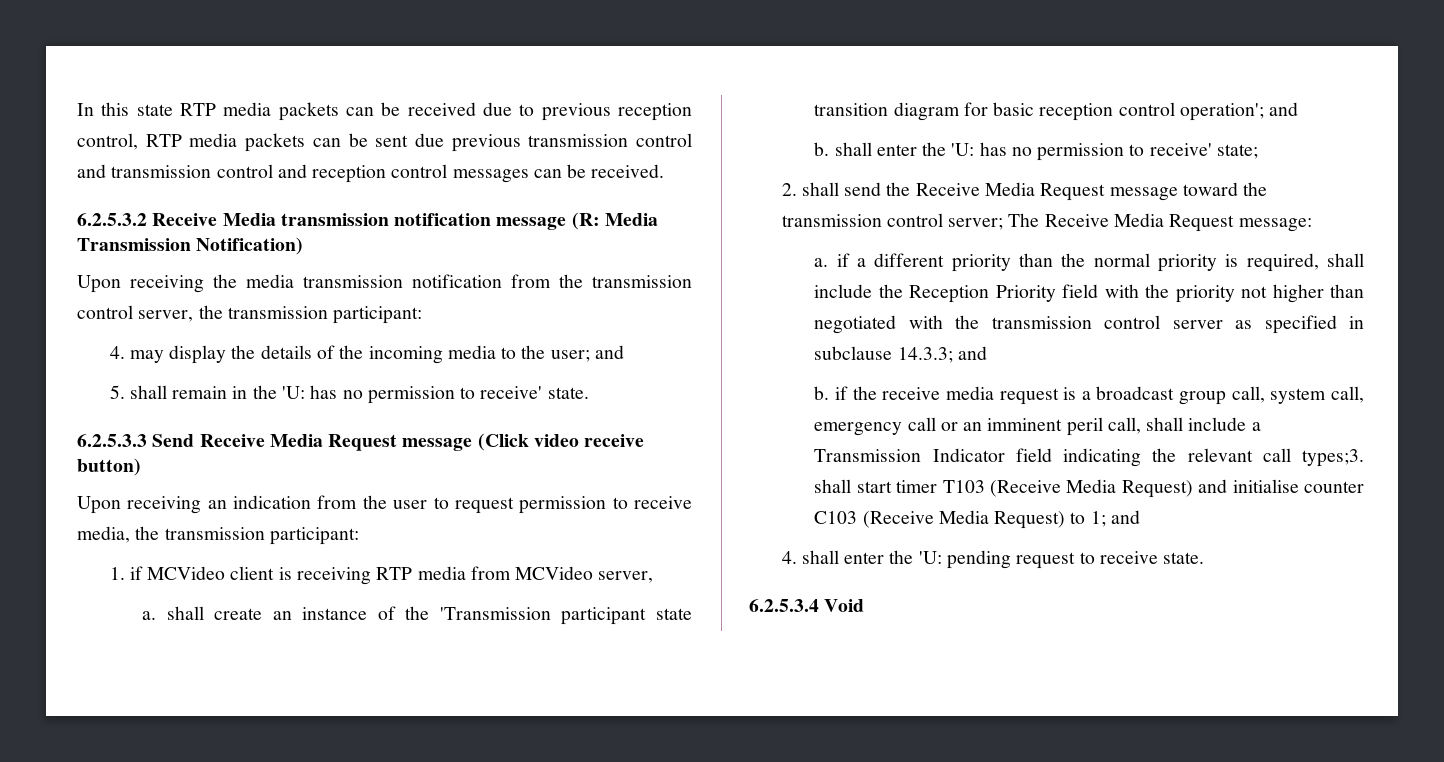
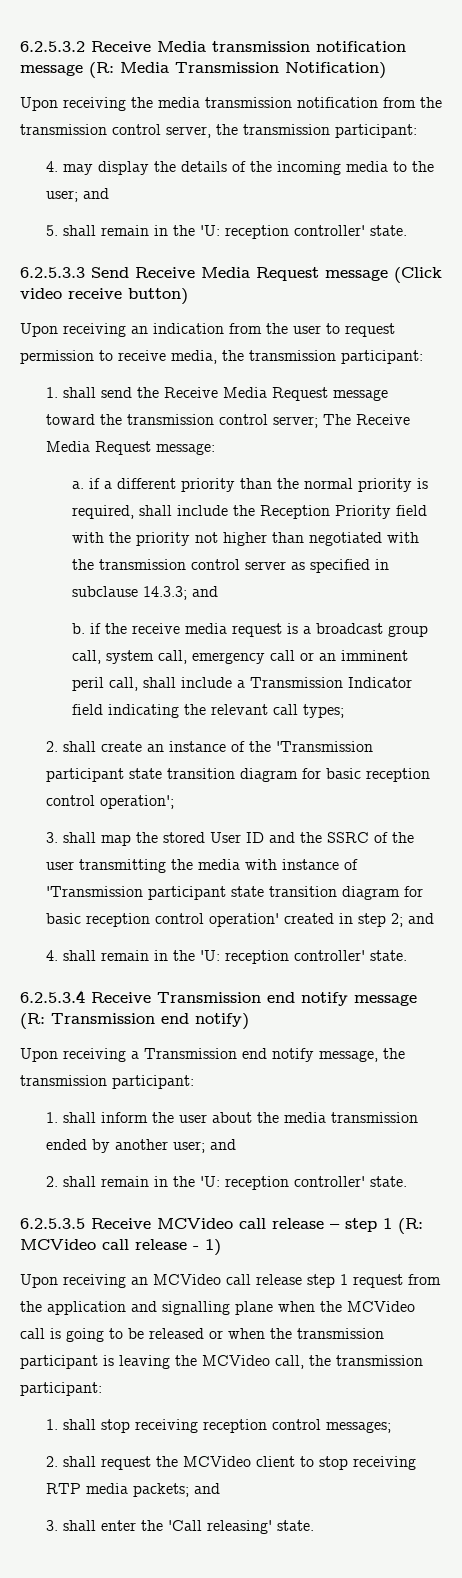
- In this state RTP media packets can be received due to previous reception control, RTP media packets can be sent due previous transmission control and transmission control and reception control messages can be received.
- 5. shall remain in the 'U: has no permission to receive' state.
+ 5. shall remain in the 'U: reception controller' state.
- 1. if MCVideo client is receiving RTP media from MCVideo server,
- a. shall create an instance of the 'Transmission participant state transition diagram for basic reception control operation'; and
- b. shall enter the 'U: has no permission to receive' state;
- 2. shall send the Receive Media Request message toward the transmission control server; The Receive Media Request message:
+ 1. shall send the Receive Media Request message toward the transmission control server; The Receive Media Request message:
- b. if the receive media request is a broadcast group call, system call, emergency call or an imminent peril call, shall include a Transmission Indicator field indicating the relevant call types;3. shall start timer T103 (Receive Media Request) and initialise counter C103 (Receive Media Request) to 1; and
- 4. shall enter the 'U: pending request to receive state.
- 6.2.5.3.4 Void
+ b. if the receive media request is a broadcast group call, system call, emergency call or an imminent peril call, shall include a Transmission Indicator field indicating the relevant call types;
+ 2. shall create an instance of the 'Transmission participant state transition diagram for basic reception control operation';
+ 3. shall map the stored User ID and the SSRC of the user transmitting the media with instance of 'Transmission participant state transition diagram for basic reception control operation' created in step 2; and
+ 4. shall remain in the 'U: reception controller' state.
+ 6.2.5.3.4 Receive Transmission end notify message (R: Transmission end notify)
+ Upon receiving a Transmission end notify message, the transmission participant:
+ 1. shall inform the user about the media transmission ended by another user; and
+ 2. shall remain in the 'U: reception controller' state.
+ 6.2.5.3.5 Receive MCVideo call release – step 1 (R: MCVideo call release - 1)
+ Upon receiving an MCVideo call release step 1 request from the application and signalling plane when the MCVideo call is going to be released or when the transmission participant is leaving the MCVideo call, the transmission participant:
+ 1. shall stop receiving reception control messages;
+ 2. shall request the MCVideo client to stop receiving RTP media packets; and
+ 3. shall enter the 'Call releasing' state.

